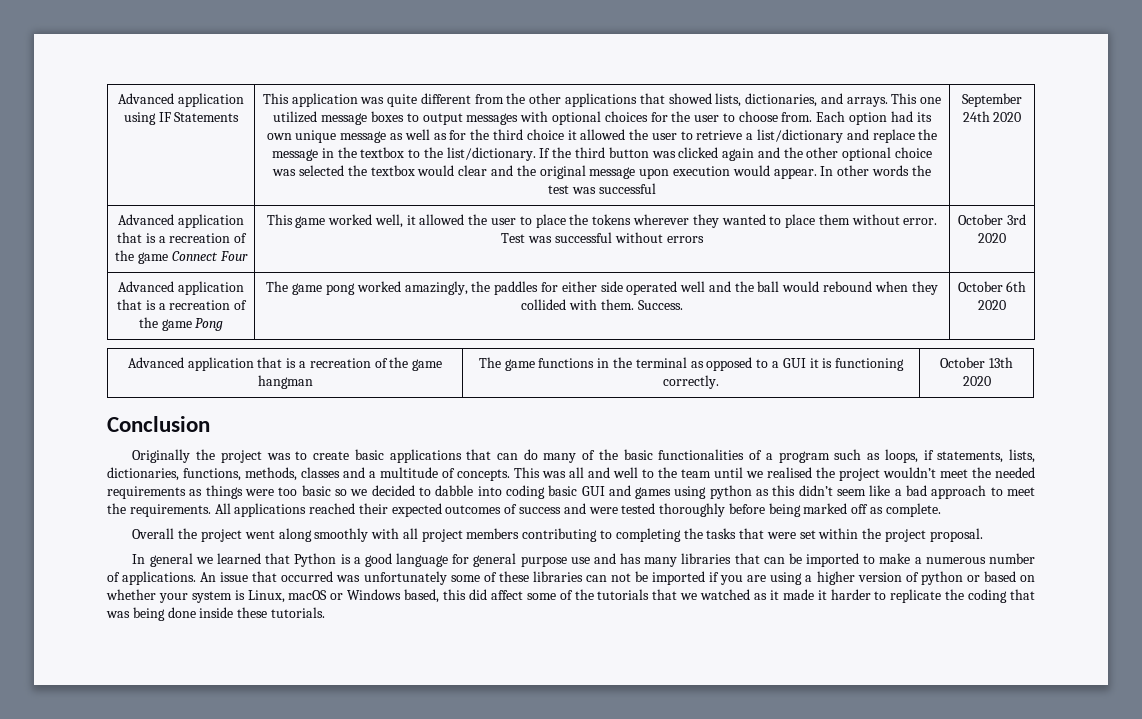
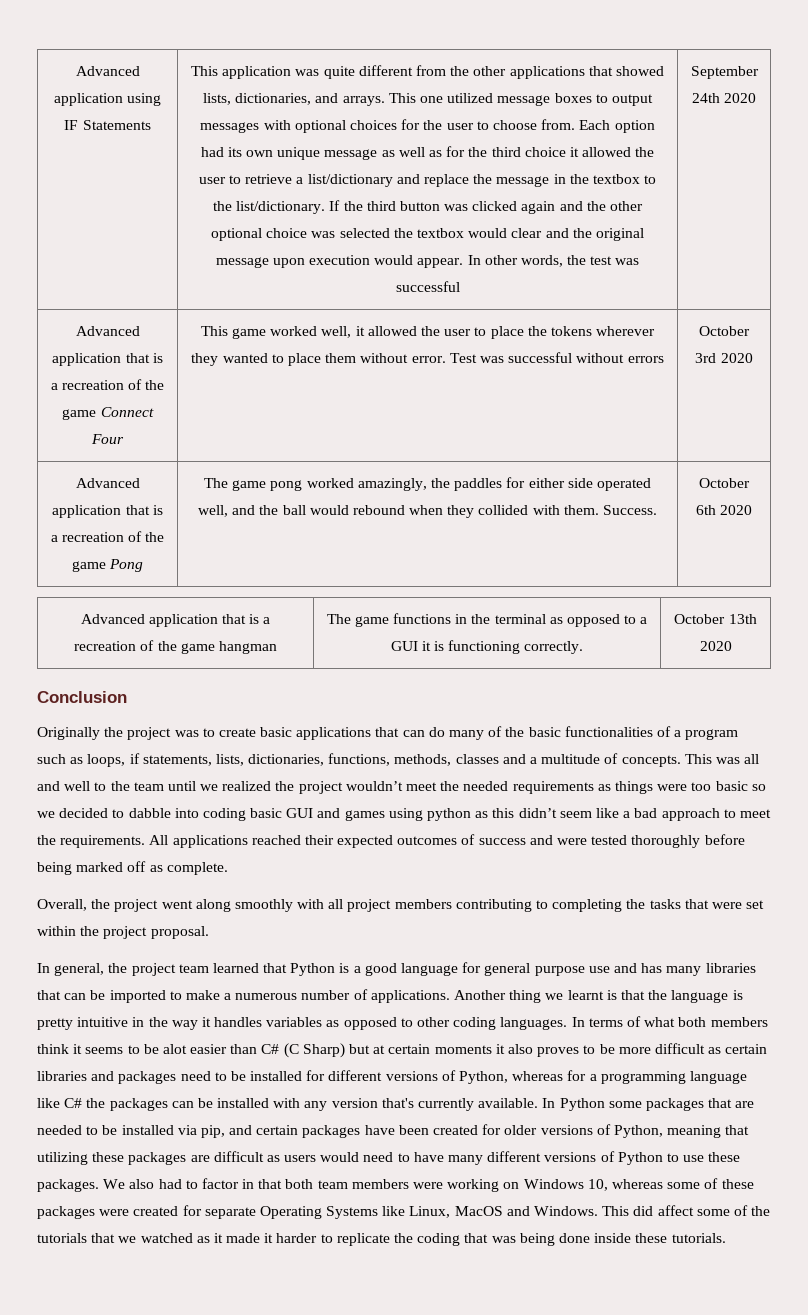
- In other words the test was successful
+ In other words, the test was successful
- Advanced application that is a recreation of the game Pong | The game pong worked amazingly, the paddles for either side operated well and the ball would rebound when they collided with them. Success. | October 6th 2020
+ Advanced application that is a recreation of the game Pong | The game pong worked amazingly, the paddles for either side operated well, and the ball would rebound when they collided with them. Success. | October 6th 2020
- This was all and well to the team until we realised the project wouldn’t meet the needed requirements as things were too basic so we decided to dabble into coding basic GUI and games using python as this didn’t seem like a bad approach to meet the requirements.
+ This was all and well to the team until we realized the project wouldn’t meet the needed requirements as things were too basic so we decided to dabble into coding basic GUI and games using python as this didn’t seem like a bad approach to meet the requirements.
- Overall the project went along smoothly with all project members contributing to completing the tasks that were set within the project proposal.
+ Overall, the project went along smoothly with all project members contributing to completing the tasks that were set within the project proposal.
- In general we learned that Python is a good language for general purpose use and has many libraries that can be imported to make a numerous number of applications.
+ In general, the project team learned that Python is a good language for general purpose use and has many libraries that can be imported to make a numerous number of applications.
- An issue that occurred was unfortunately some of these libraries can not be imported if you are using a higher version of python or based on whether your system is Linux, macOS or Windows based, this did affect some of the tutorials that we watched as it made it harder to replicate the coding that was being done inside these tutorials.
+ Another thing we learnt is that the language is pretty intuitive in the way it handles variables as opposed to other coding languages. In terms of what both members think it seems to be alot easier than C# (C Sharp) but at certain moments it also proves to be more difficult as certain libraries and packages need to be installed for different versions of Python, whereas for a programming language like C# the packages can be installed with any version that's currently available. In Python some packages that are needed to be installed via pip, and certain packages have been created for older versions of Python, meaning that utilizing these packages are difficult as users would need to have many different versions of Python to use these packages. We also had to factor in that both team members were working on Windows 10, whereas some of these packages were created for separate Operating Systems like Linux, MacOS and Windows. This did affect some of the tutorials that we watched as it made it harder to replicate the coding that was being done inside these tutorials.

